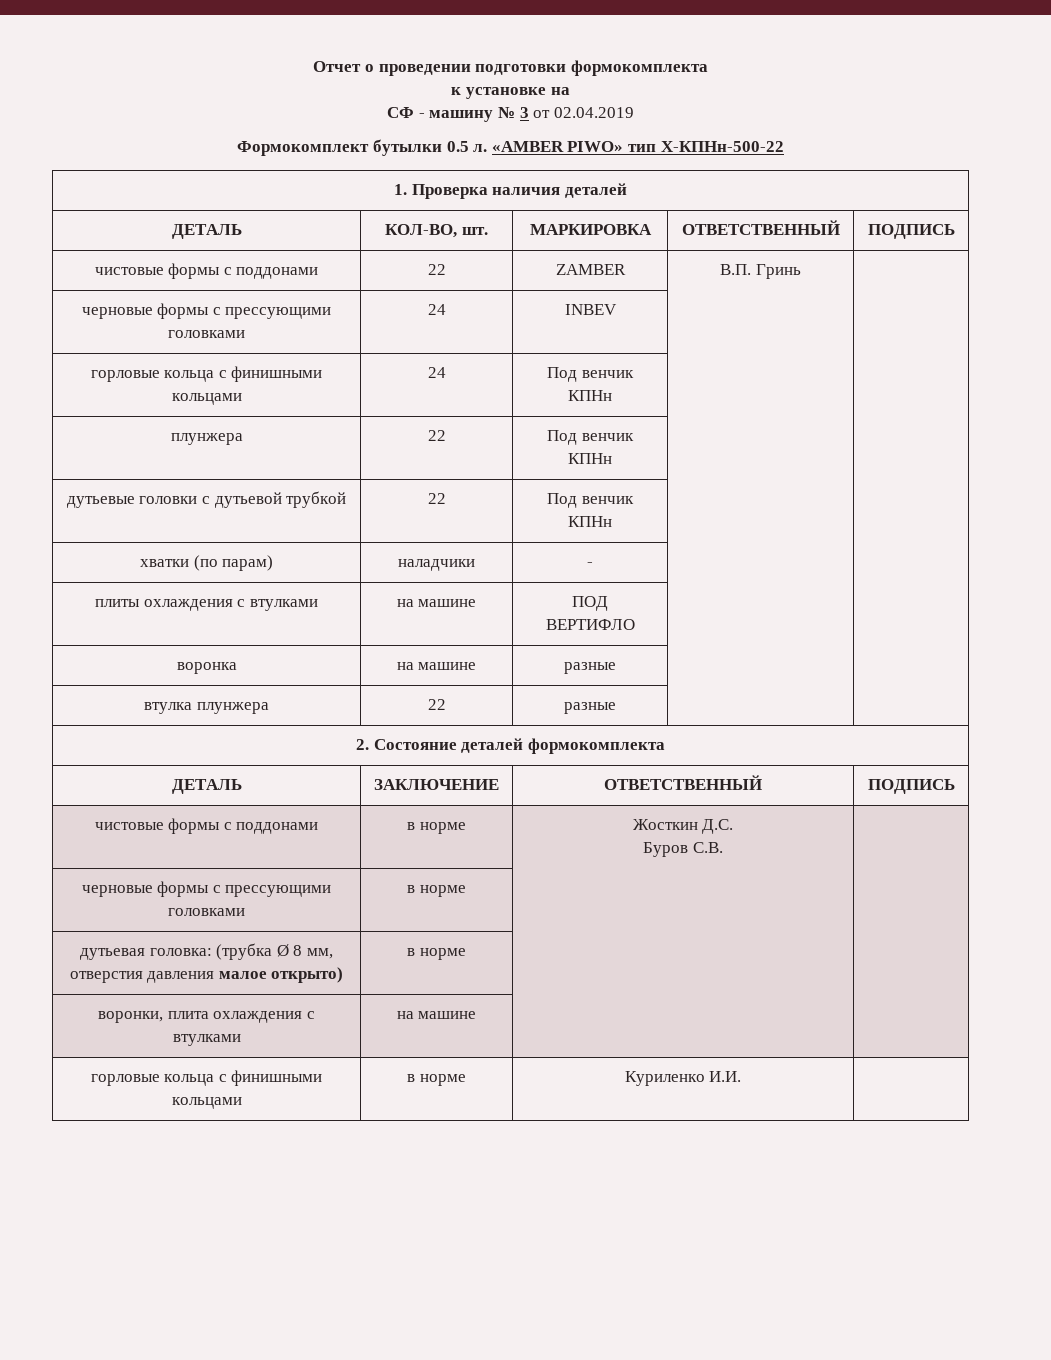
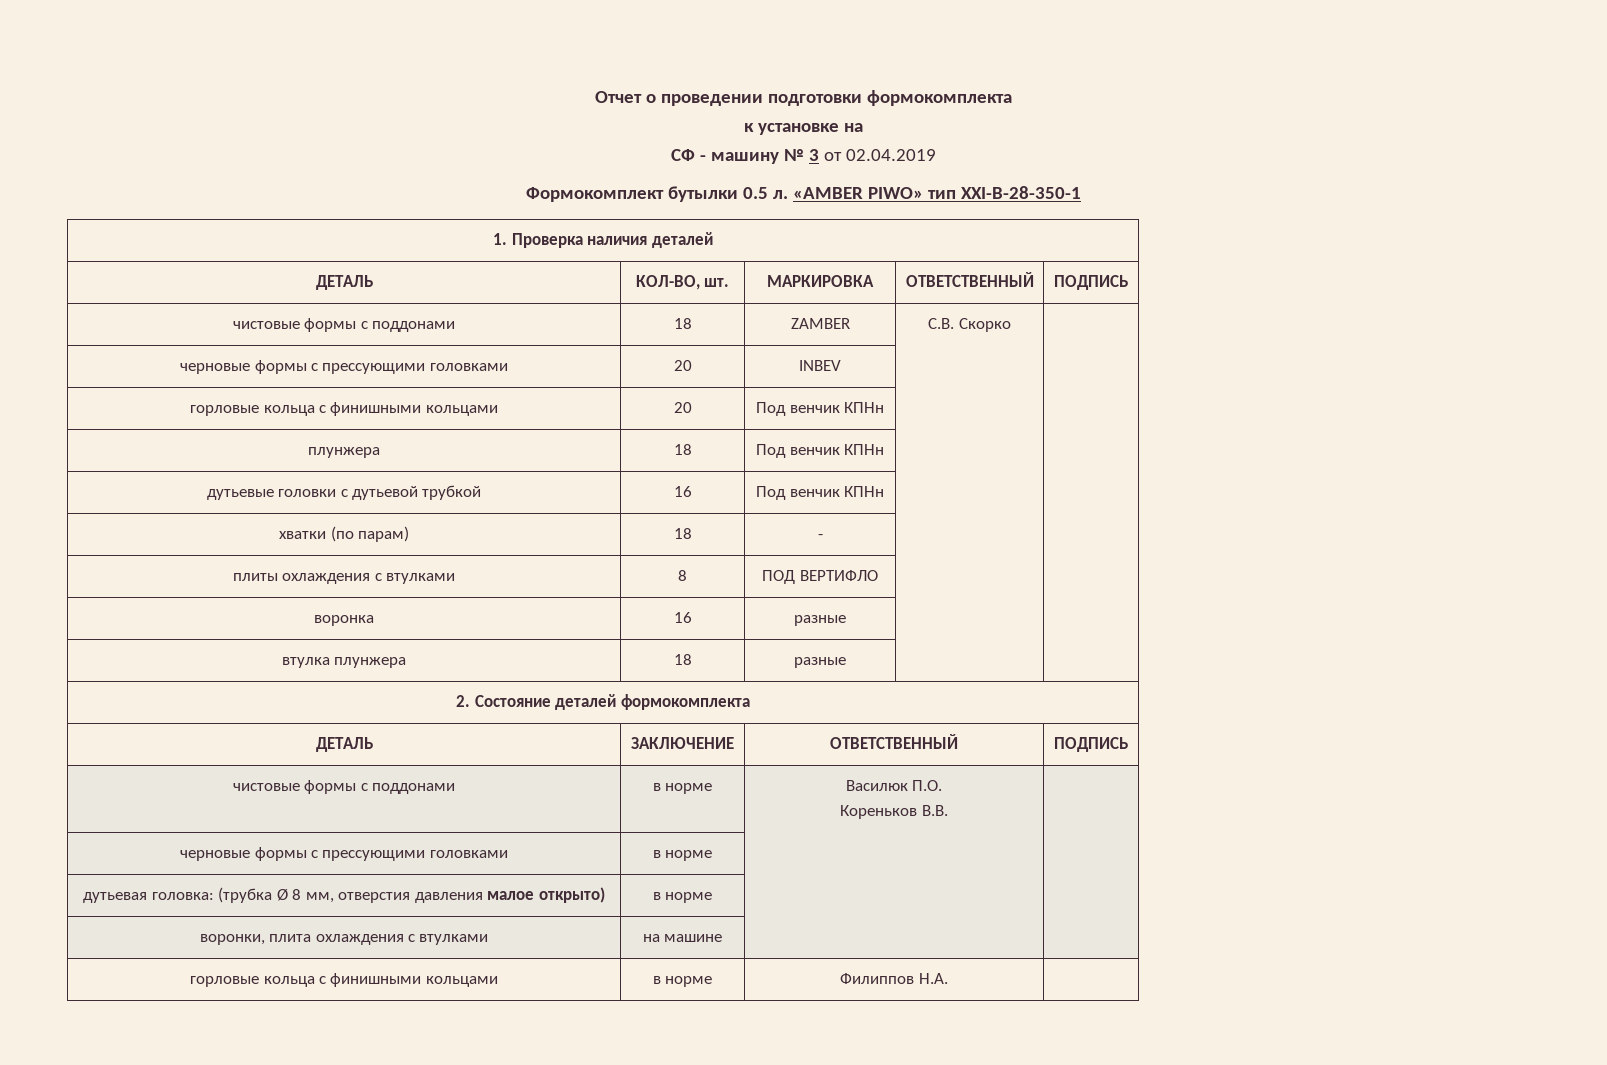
- «AMBER PIWO» тип Х-КПНн-500-22
+ «AMBER PIWO» тип ХXI-В-28-350-1
- чистовые формы с поддонами | 22 | ZAMBER | В.П. Гринь |
- черновые формы с прессующими головками | 24 | INBEV | |
+ чистовые формы с поддонами | 18 | ZAMBER | С.В. Скорко |
+ черновые формы с прессующими головками | 20 | INBEV | |
- горловые кольца с финишными кольцами | 24 | Под венчик КПНн | |
+ горловые кольца с финишными кольцами | 20 | Под венчик КПНн | |
- плунжера | 22 | Под венчик КПНн | |
+ плунжера | 18 | Под венчик КПНн | |
- дутьевые головки с дутьевой трубкой | 22 | Под венчик КПНн | |
+ дутьевые головки с дутьевой трубкой | 16 | Под венчик КПНн | |
- хватки (по парам) | наладчики | - | |
+ хватки (по парам) | 18 | - | |
- плиты охлаждения с втулками | на машине | ПОД ВЕРТИФЛО | |
+ плиты охлаждения с втулками | 8 | ПОД ВЕРТИФЛО | |
- воронка | на машине | разные | |
+ воронка | 16 | разные | |
- втулка плунжера | 22 | разные | |
+ втулка плунжера | 18 | разные | |
- чистовые формы с поддонами | в норме | Жосткин Д.С.
- Буров С.В. |
+ чистовые формы с поддонами | в норме | Василюк П.О.
+ Кореньков В.В. |
- горловые кольца с финишными кольцами | в норме | Куриленко И.И. |
+ горловые кольца с финишными кольцами | в норме | Филиппов Н.А. |

